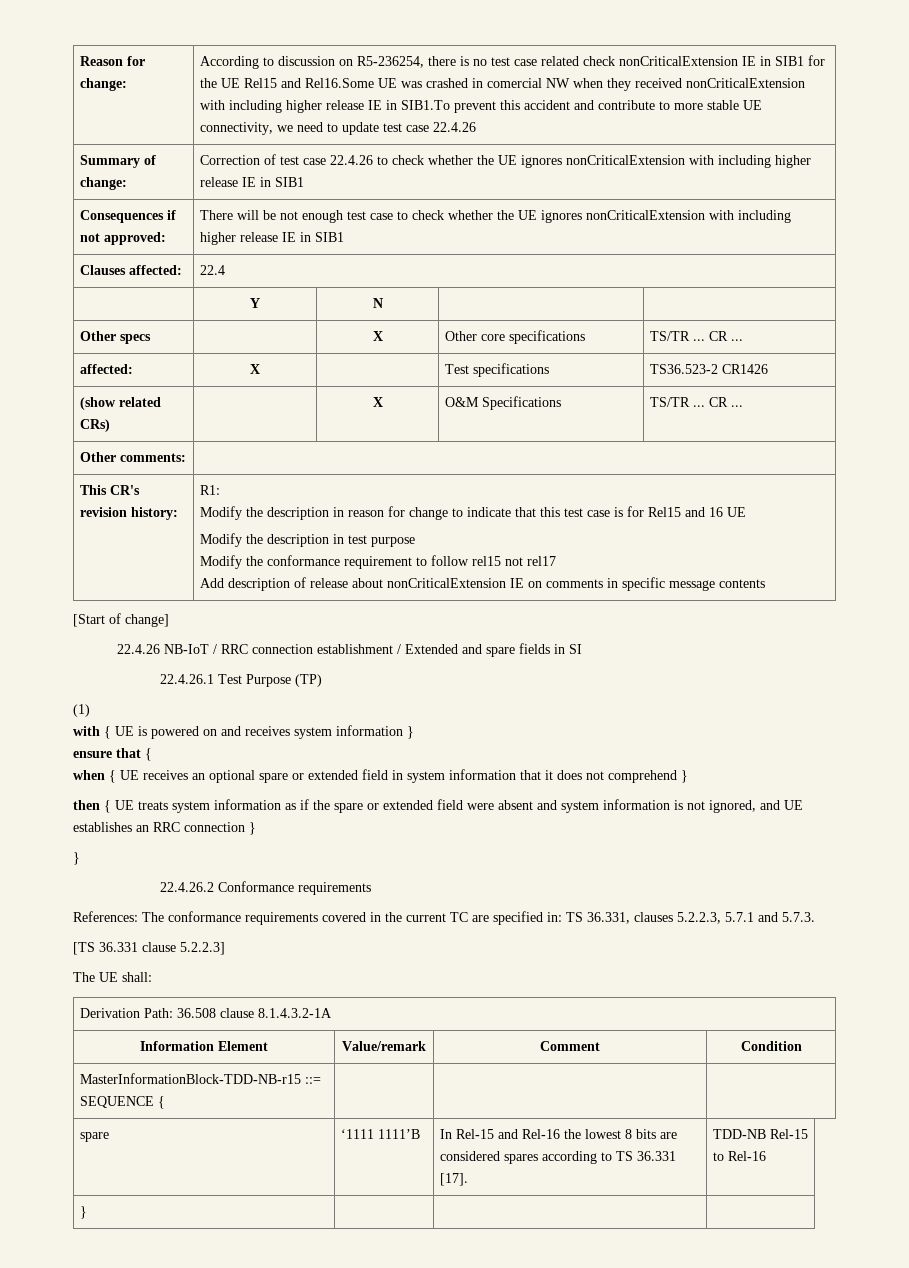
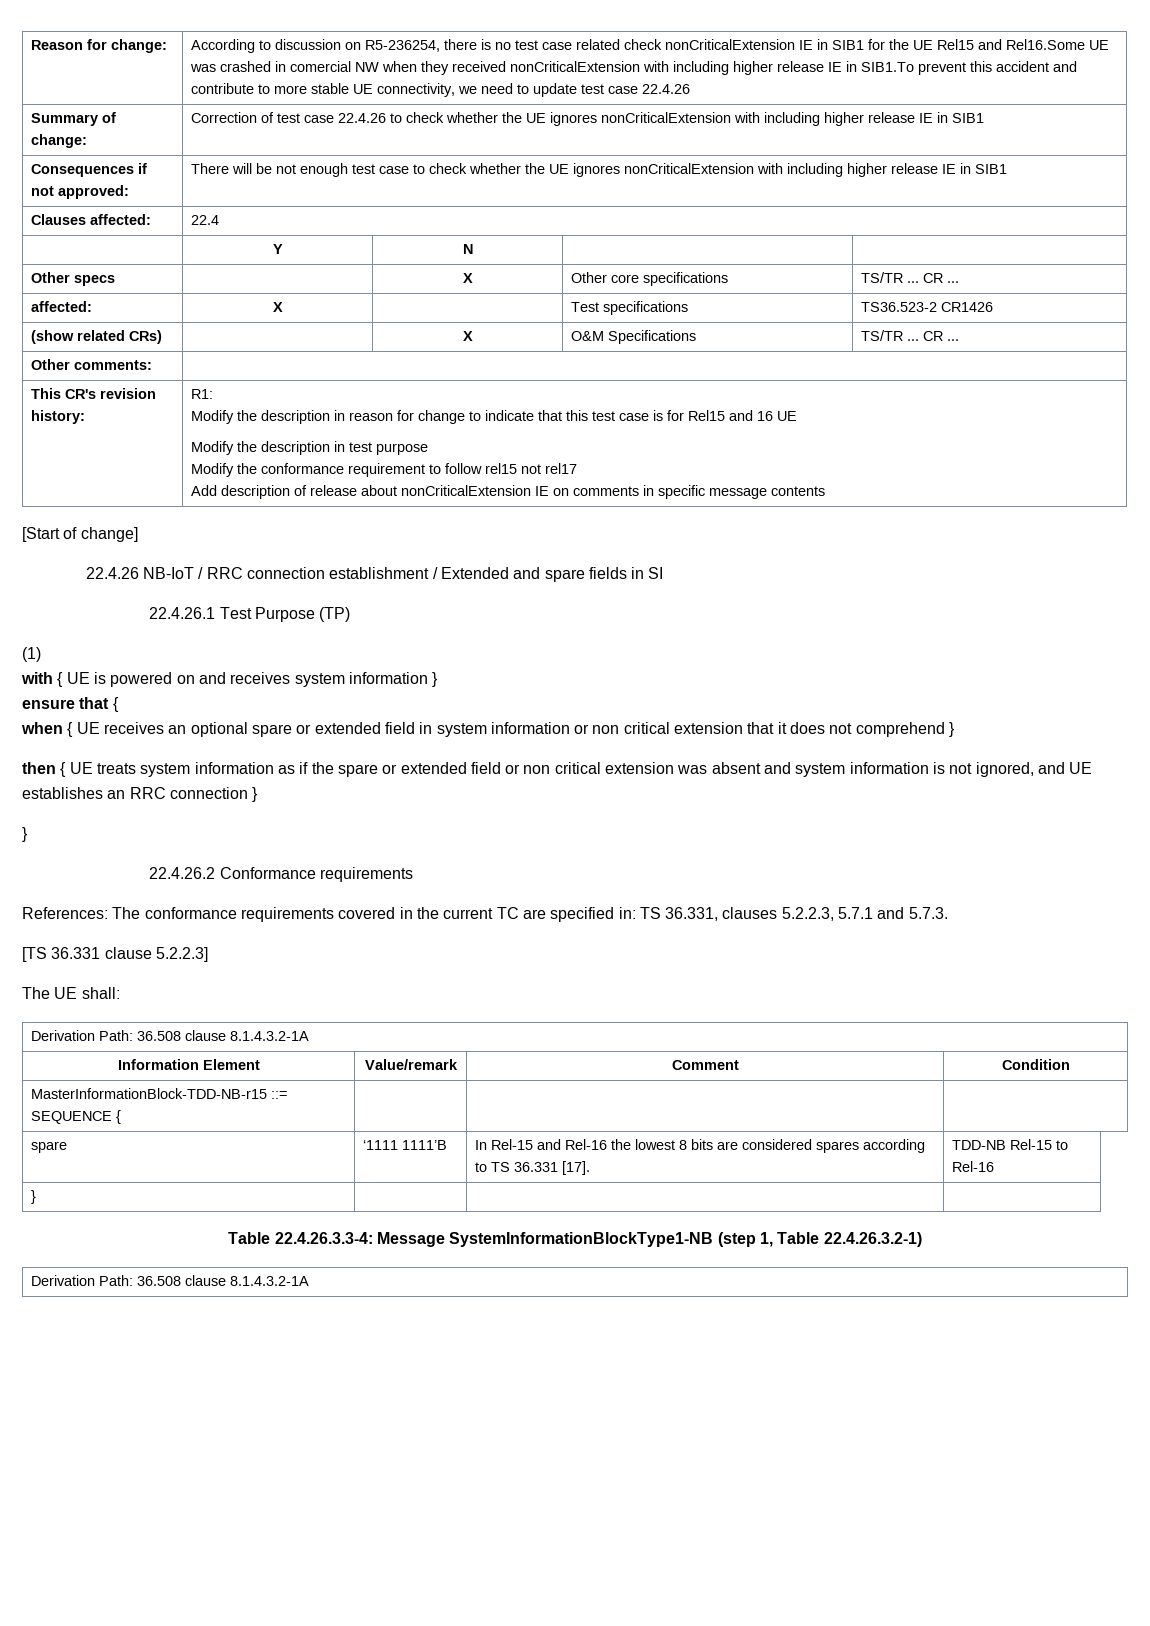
- when { UE receives an optional spare or extended field in system information that it does not comprehend }
+ when { UE receives an optional spare or extended field in system information or non critical extension that it does not comprehend }
- then { UE treats system information as if the spare or extended field were absent and system information is not ignored, and UE establishes an RRC connection }
+ then { UE treats system information as if the spare or extended field or non critical extension was absent and system information is not ignored, and UE establishes an RRC connection }
+ Table 22.4.26.3.3-4: Message SystemInformationBlockType1-NB (step 1, Table 22.4.26.3.2-1)
+ Derivation Path: 36.508 clause 8.1.4.3.2-1A

